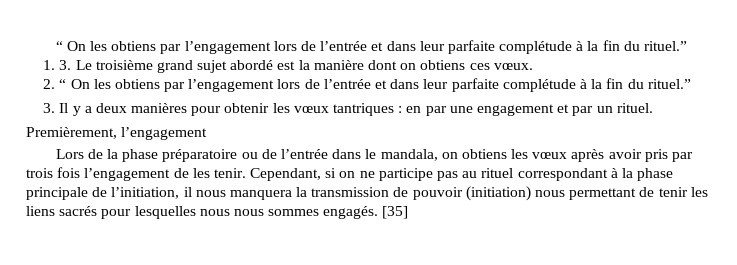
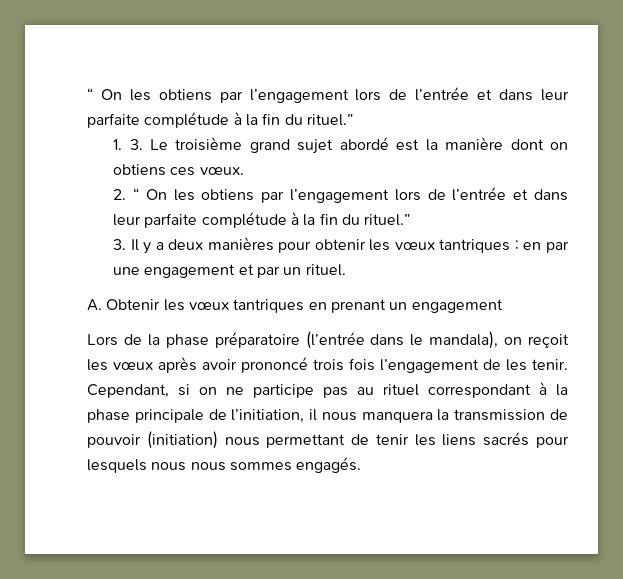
- Premièrement, l’engagement
+ A. Obtenir les vœux tantriques en prenant un engagement
- Lors de la phase préparatoire ou de l’entrée dans le mandala, on obtiens les vœux après avoir pris par trois fois l’engagement de les tenir.
+ Lors de la phase préparatoire (l’entrée dans le mandala), on reçoit les vœux après avoir prononcé trois fois l’engagement de les tenir.
- Cependant, si on ne participe pas au rituel correspondant à la phase principale de l’initiation, il nous manquera la transmission de pouvoir (initiation) nous permettant de tenir les liens sacrés pour lesquelles nous nous sommes engagés. [35]
+ Cependant, si on ne participe pas au rituel correspondant à la phase principale de l’initiation, il nous manquera la transmission de pouvoir (initiation) nous permettant de tenir les liens sacrés pour lesquels nous nous sommes engagés.

